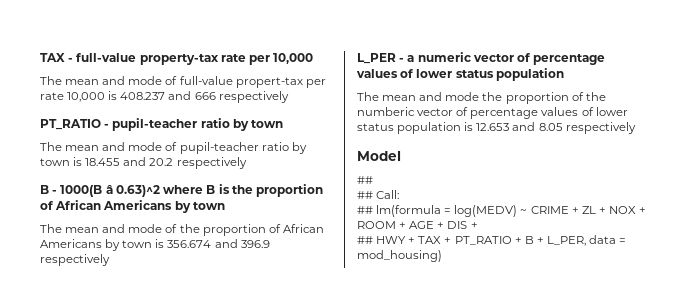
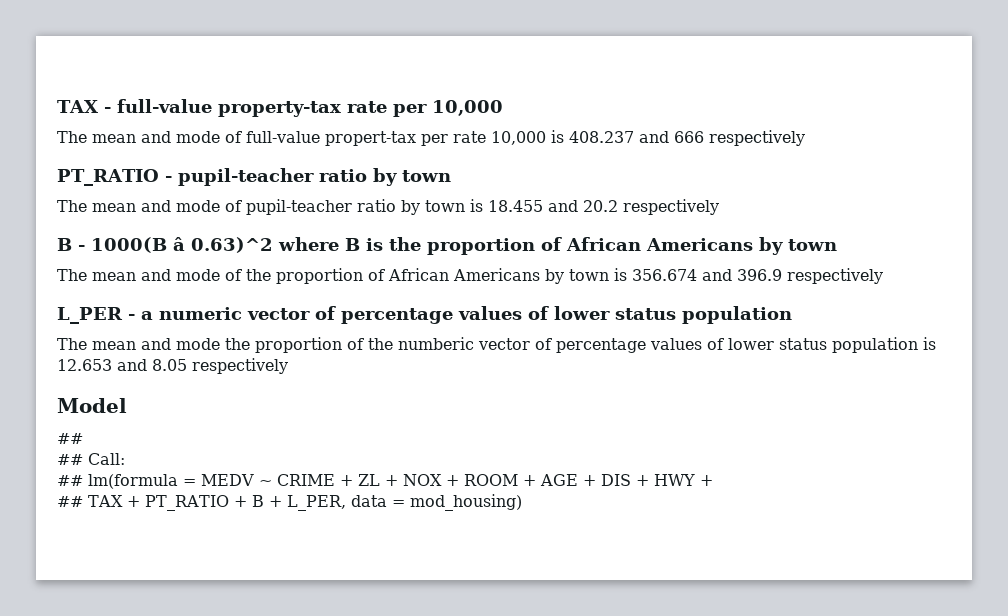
- ## lm(formula = log(MEDV) ~ CRIME + ZL + NOX + ROOM + AGE + DIS +
- ## HWY + TAX + PT_RATIO + B + L_PER, data = mod_housing)
+ ## lm(formula = MEDV ~ CRIME + ZL + NOX + ROOM + AGE + DIS + HWY +
+ ## TAX + PT_RATIO + B + L_PER, data = mod_housing)

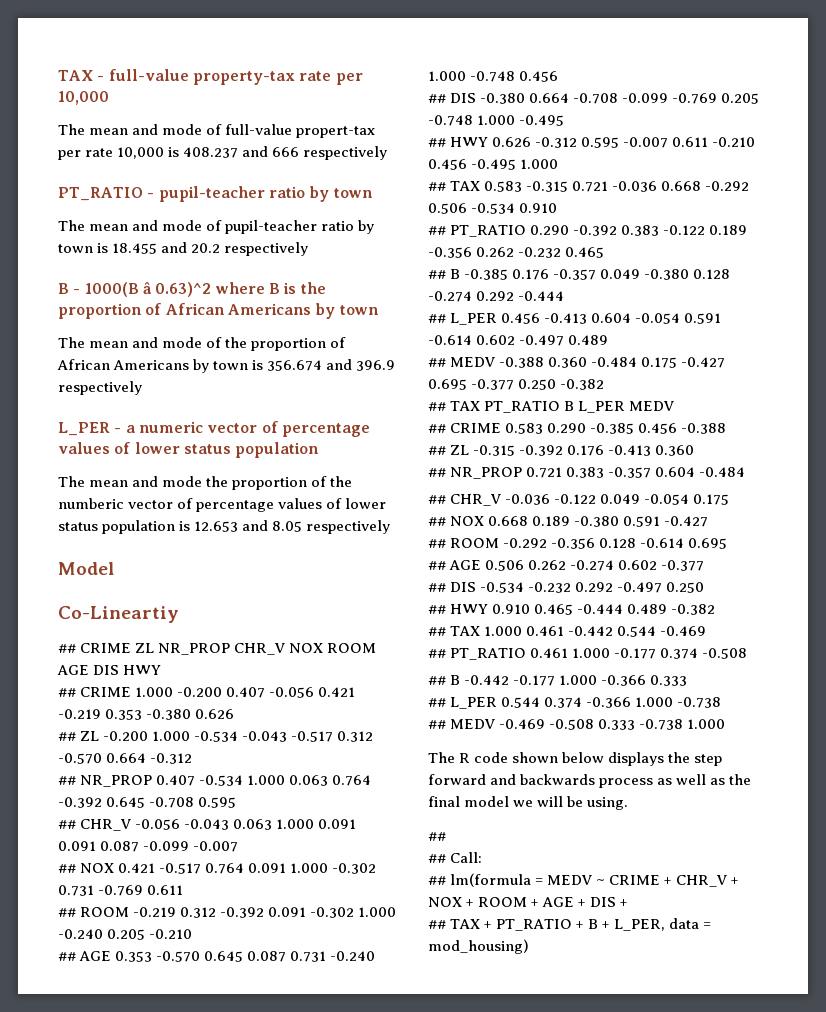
+ Co-Lineartiy
+ ## CRIME ZL NR_PROP CHR_V NOX ROOM AGE DIS HWY
+ ## CRIME 1.000 -0.200 0.407 -0.056 0.421 -0.219 0.353 -0.380 0.626
+ ## ZL -0.200 1.000 -0.534 -0.043 -0.517 0.312 -0.570 0.664 -0.312
+ ## NR_PROP 0.407 -0.534 1.000 0.063 0.764 -0.392 0.645 -0.708 0.595
+ ## CHR_V -0.056 -0.043 0.063 1.000 0.091 0.091 0.087 -0.099 -0.007
+ ## NOX 0.421 -0.517 0.764 0.091 1.000 -0.302 0.731 -0.769 0.611
+ ## ROOM -0.219 0.312 -0.392 0.091 -0.302 1.000 -0.240 0.205 -0.210
+ ## AGE 0.353 -0.570 0.645 0.087 0.731 -0.240 1.000 -0.748 0.456
+ ## DIS -0.380 0.664 -0.708 -0.099 -0.769 0.205 -0.748 1.000 -0.495
+ ## HWY 0.626 -0.312 0.595 -0.007 0.611 -0.210 0.456 -0.495 1.000
+ ## TAX 0.583 -0.315 0.721 -0.036 0.668 -0.292 0.506 -0.534 0.910
+ ## PT_RATIO 0.290 -0.392 0.383 -0.122 0.189 -0.356 0.262 -0.232 0.465
+ ## B -0.385 0.176 -0.357 0.049 -0.380 0.128 -0.274 0.292 -0.444
+ ## L_PER 0.456 -0.413 0.604 -0.054 0.591 -0.614 0.602 -0.497 0.489
+ ## MEDV -0.388 0.360 -0.484 0.175 -0.427 0.695 -0.377 0.250 -0.382
+ ## TAX PT_RATIO B L_PER MEDV
+ ## CRIME 0.583 0.290 -0.385 0.456 -0.388
+ ## ZL -0.315 -0.392 0.176 -0.413 0.360
+ ## NR_PROP 0.721 0.383 -0.357 0.604 -0.484
+ ## CHR_V -0.036 -0.122 0.049 -0.054 0.175
+ ## NOX 0.668 0.189 -0.380 0.591 -0.427
+ ## ROOM -0.292 -0.356 0.128 -0.614 0.695
+ ## AGE 0.506 0.262 -0.274 0.602 -0.377
+ ## DIS -0.534 -0.232 0.292 -0.497 0.250
+ ## HWY 0.910 0.465 -0.444 0.489 -0.382
+ ## TAX 1.000 0.461 -0.442 0.544 -0.469
+ ## PT_RATIO 0.461 1.000 -0.177 0.374 -0.508
+ ## B -0.442 -0.177 1.000 -0.366 0.333
+ ## L_PER 0.544 0.374 -0.366 1.000 -0.738
+ ## MEDV -0.469 -0.508 0.333 -0.738 1.000
+ The R code shown below displays the step forward and backwards process as well as the final model we will be using.
- ## lm(formula = MEDV ~ CRIME + ZL + NOX + ROOM + AGE + DIS + HWY +
+ ## lm(formula = MEDV ~ CRIME + CHR_V + NOX + ROOM + AGE + DIS +

